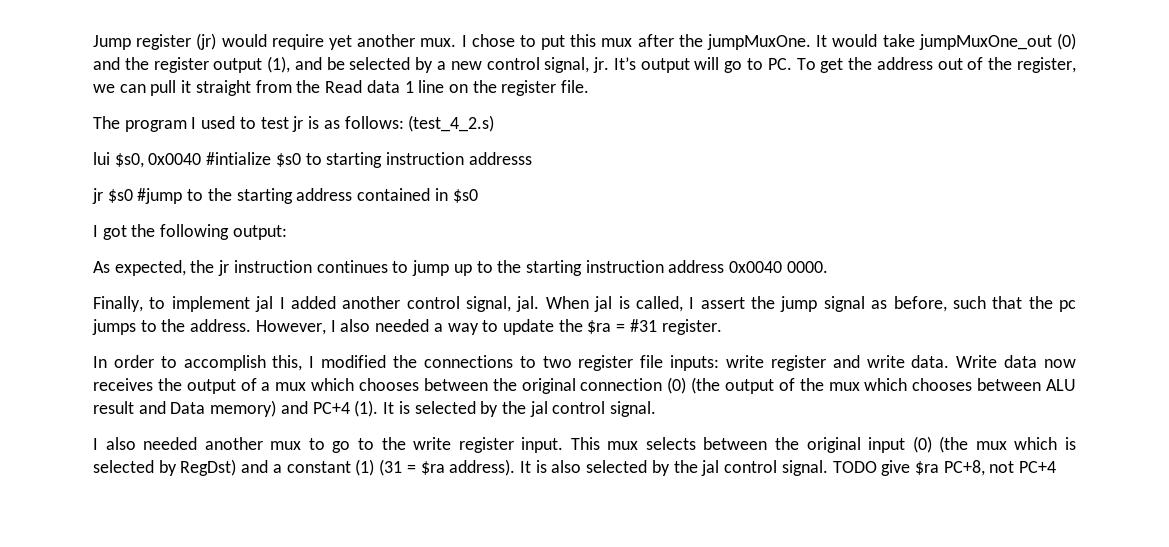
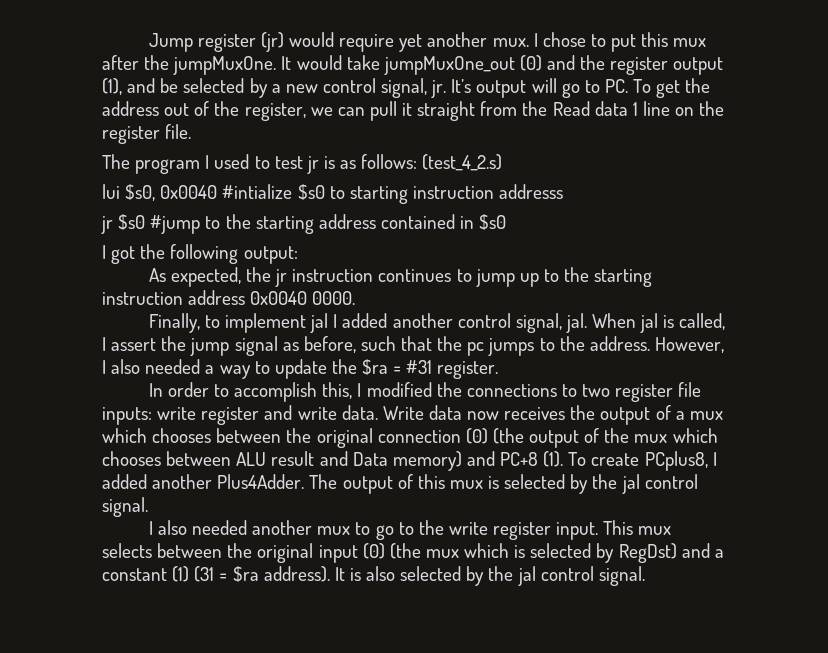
- Write data now receives the output of a mux which chooses between the original connection (0) (the output of the mux which chooses between ALU result and Data memory) and PC+4 (1). It is selected by the jal control signal.
+ Write data now receives the output of a mux which chooses between the original connection (0) (the output of the mux which chooses between ALU result and Data memory) and PC+8 (1). To create PCplus8, I added another Plus4Adder. The output of this mux is selected by the jal control signal.
- TODO give $ra PC+8, not PC+4

